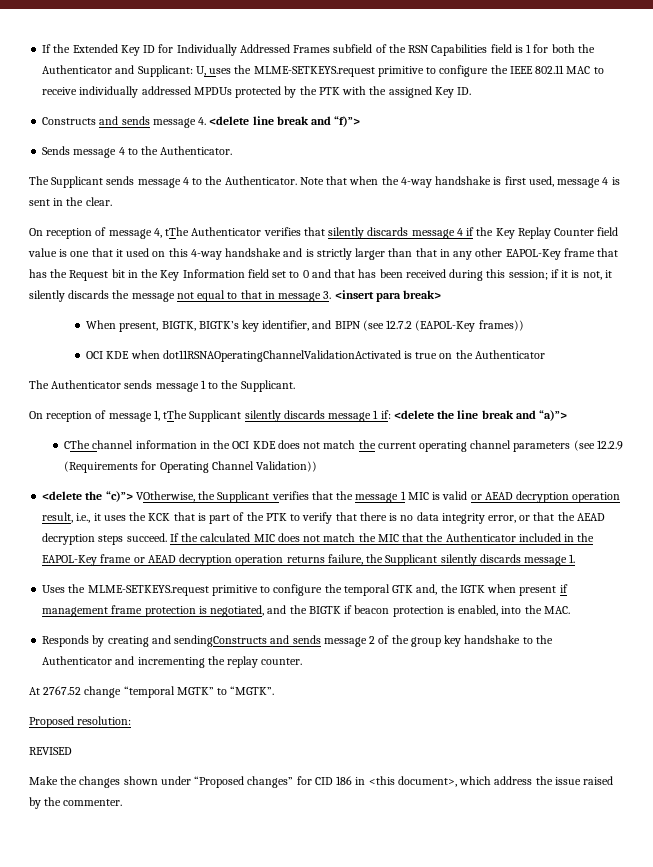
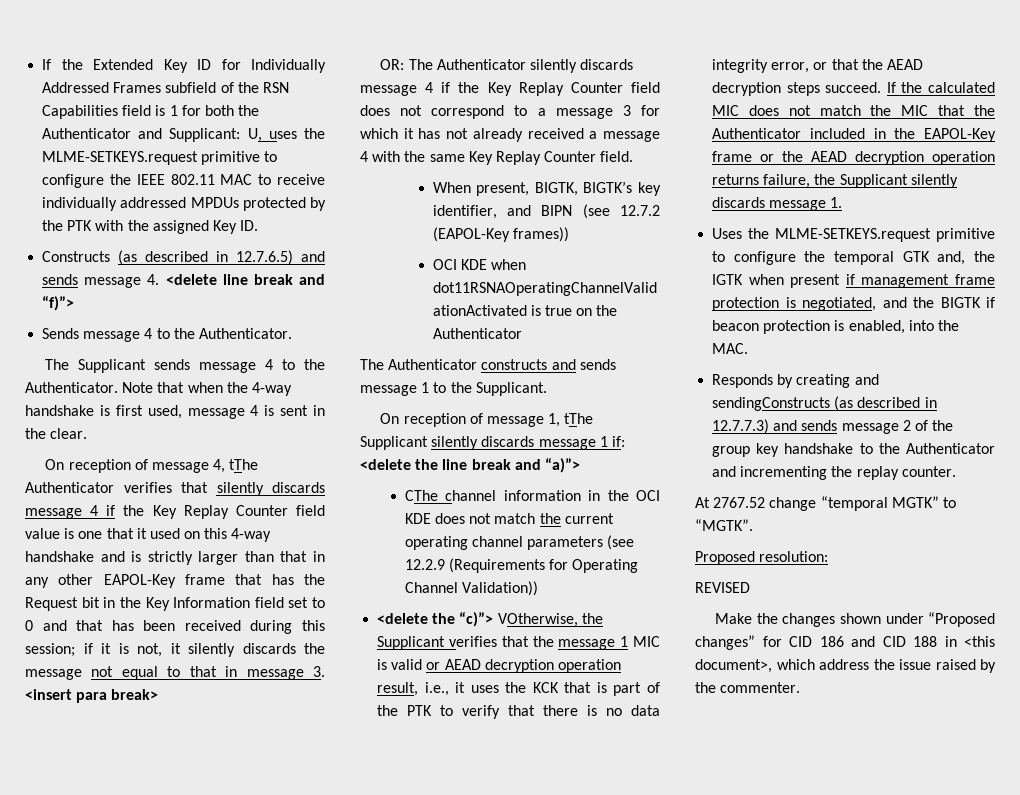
- Constructs and sends message 4. <delete line break and “f)”>
+ Constructs (as described in 12.7.6.5) and sends message 4. <delete line break and “f)”>
+ OR: The Authenticator silently discards message 4 if the Key Replay Counter field does not correspond to a message 3 for which it has not already received a message 4 with the same Key Replay Counter field.
- The Authenticator sends message 1 to the Supplicant.
+ The Authenticator constructs and sends message 1 to the Supplicant.
- If the calculated MIC does not match the MIC that the Authenticator included in the EAPOL-Key frame or AEAD decryption operation returns failure, the Supplicant silently discards message 1.
+ If the calculated MIC does not match the MIC that the Authenticator included in the EAPOL-Key frame or the AEAD decryption operation returns failure, the Supplicant silently discards message 1.
- Responds by creating and sendingConstructs and sends message 2 of the group key handshake to the Authenticator and incrementing the replay counter.
+ Responds by creating and sendingConstructs (as described in 12.7.7.3) and sends message 2 of the group key handshake to the Authenticator and incrementing the replay counter.
- Make the changes shown under “Proposed changes” for CID 186 in <this document>, which address the issue raised by the commenter.
+ Make the changes shown under “Proposed changes” for CID 186 and CID 188 in <this document>, which address the issue raised by the commenter.

